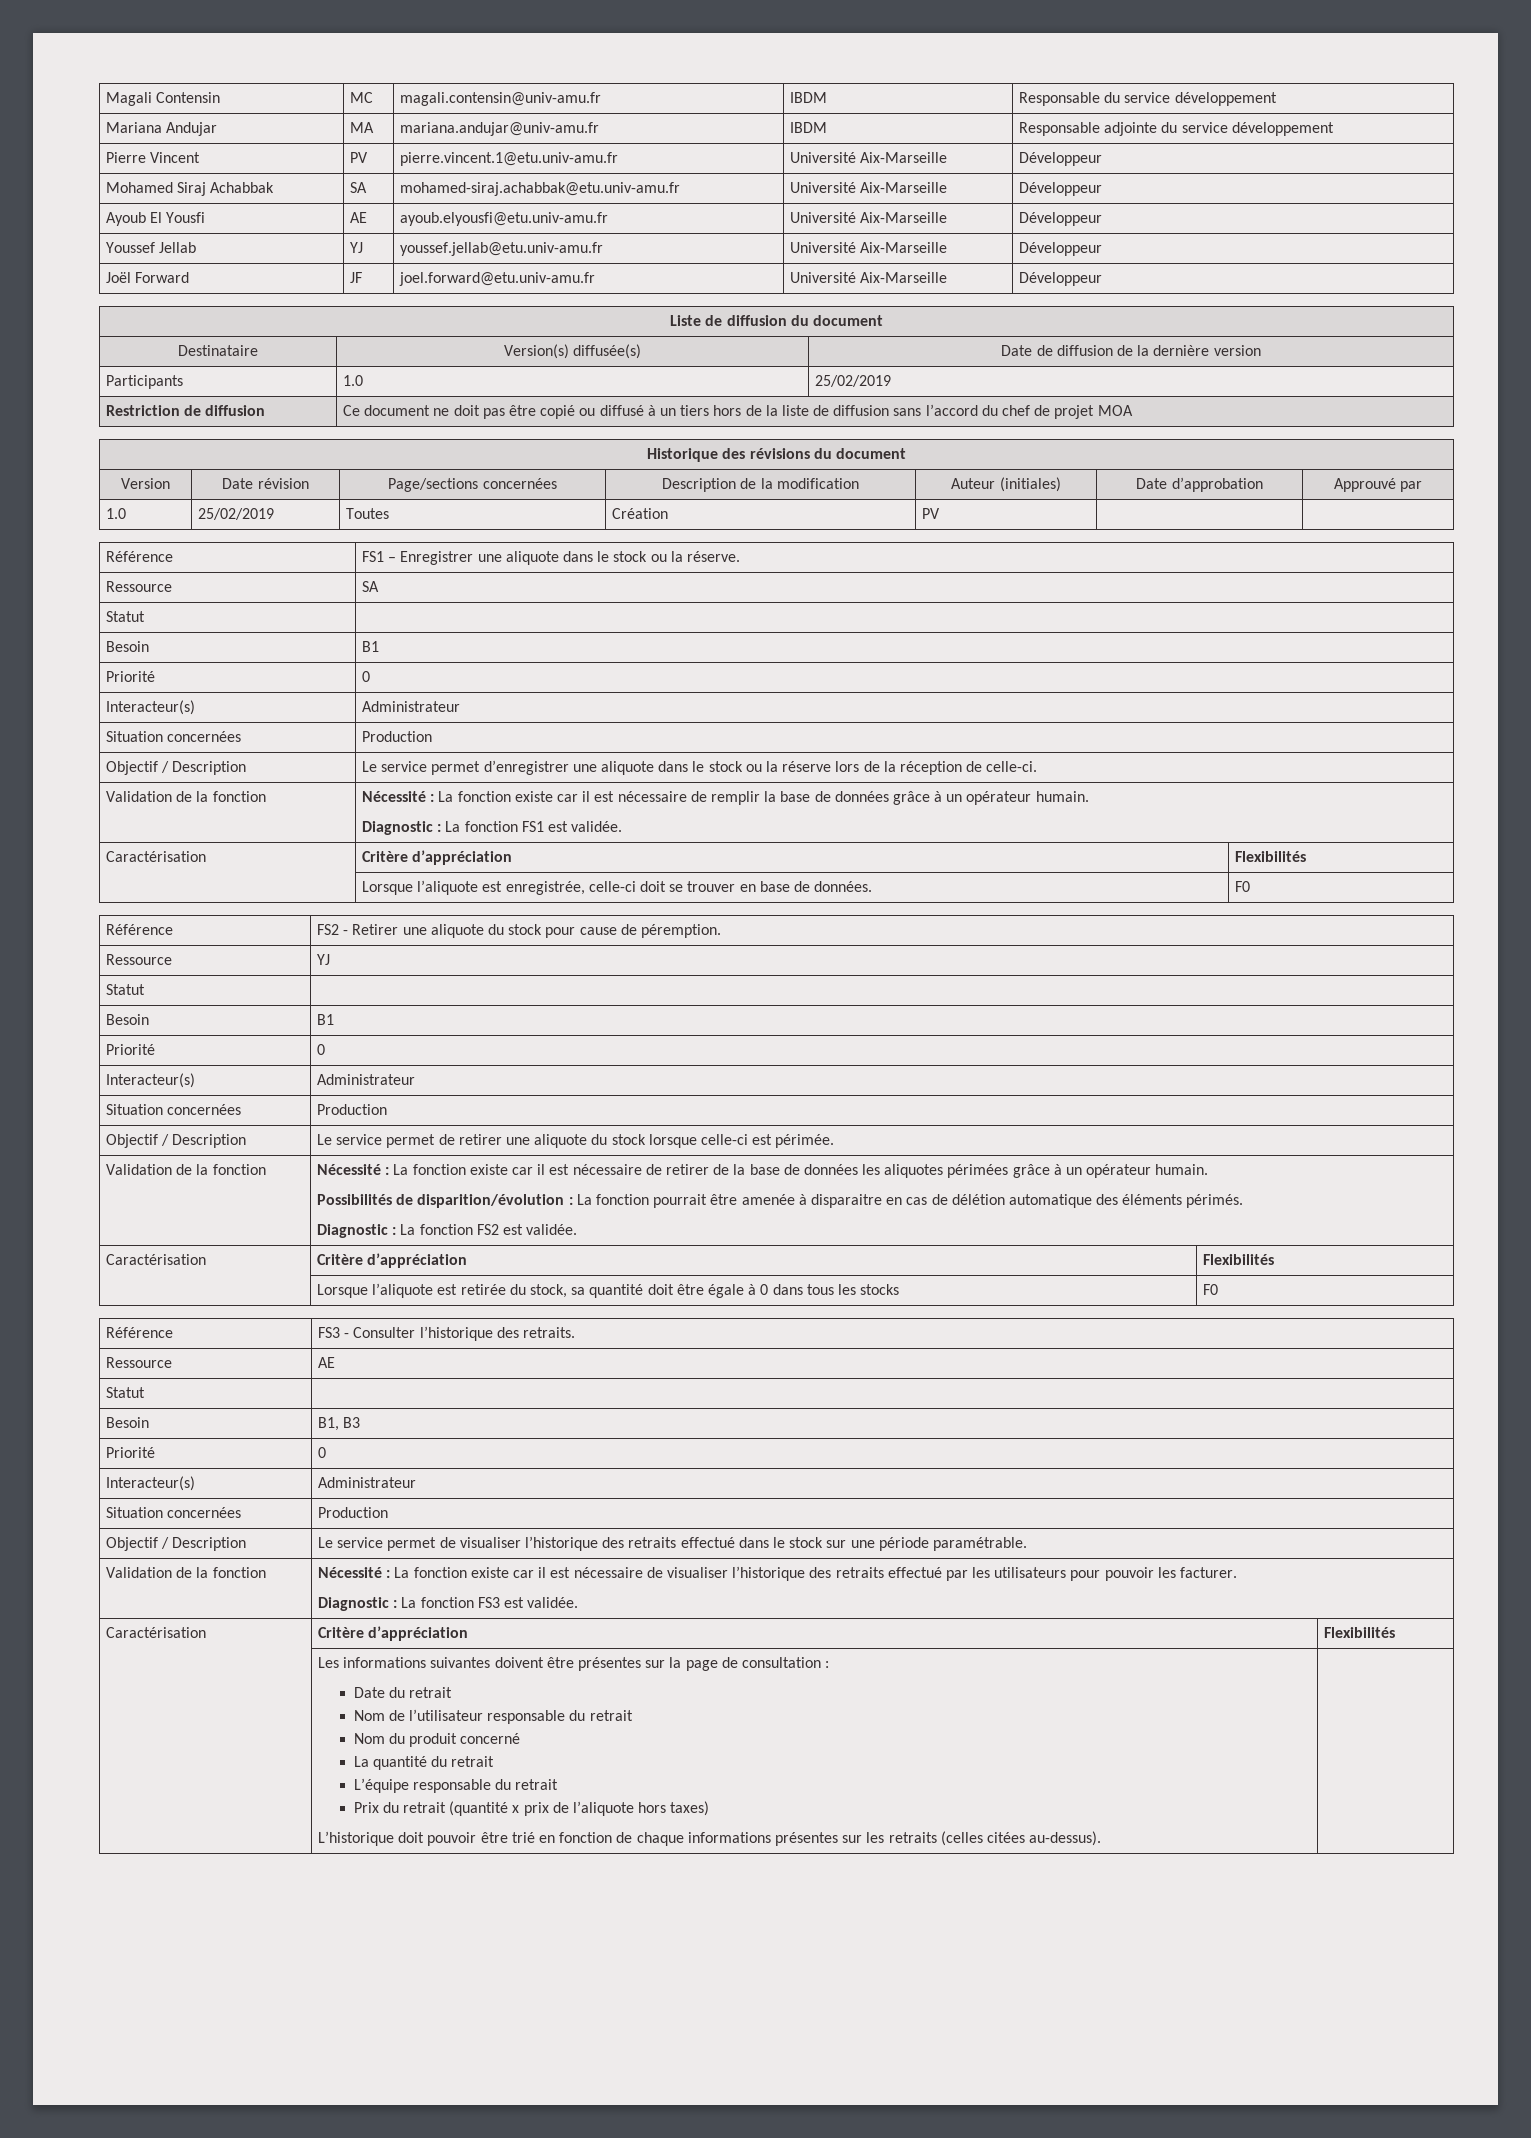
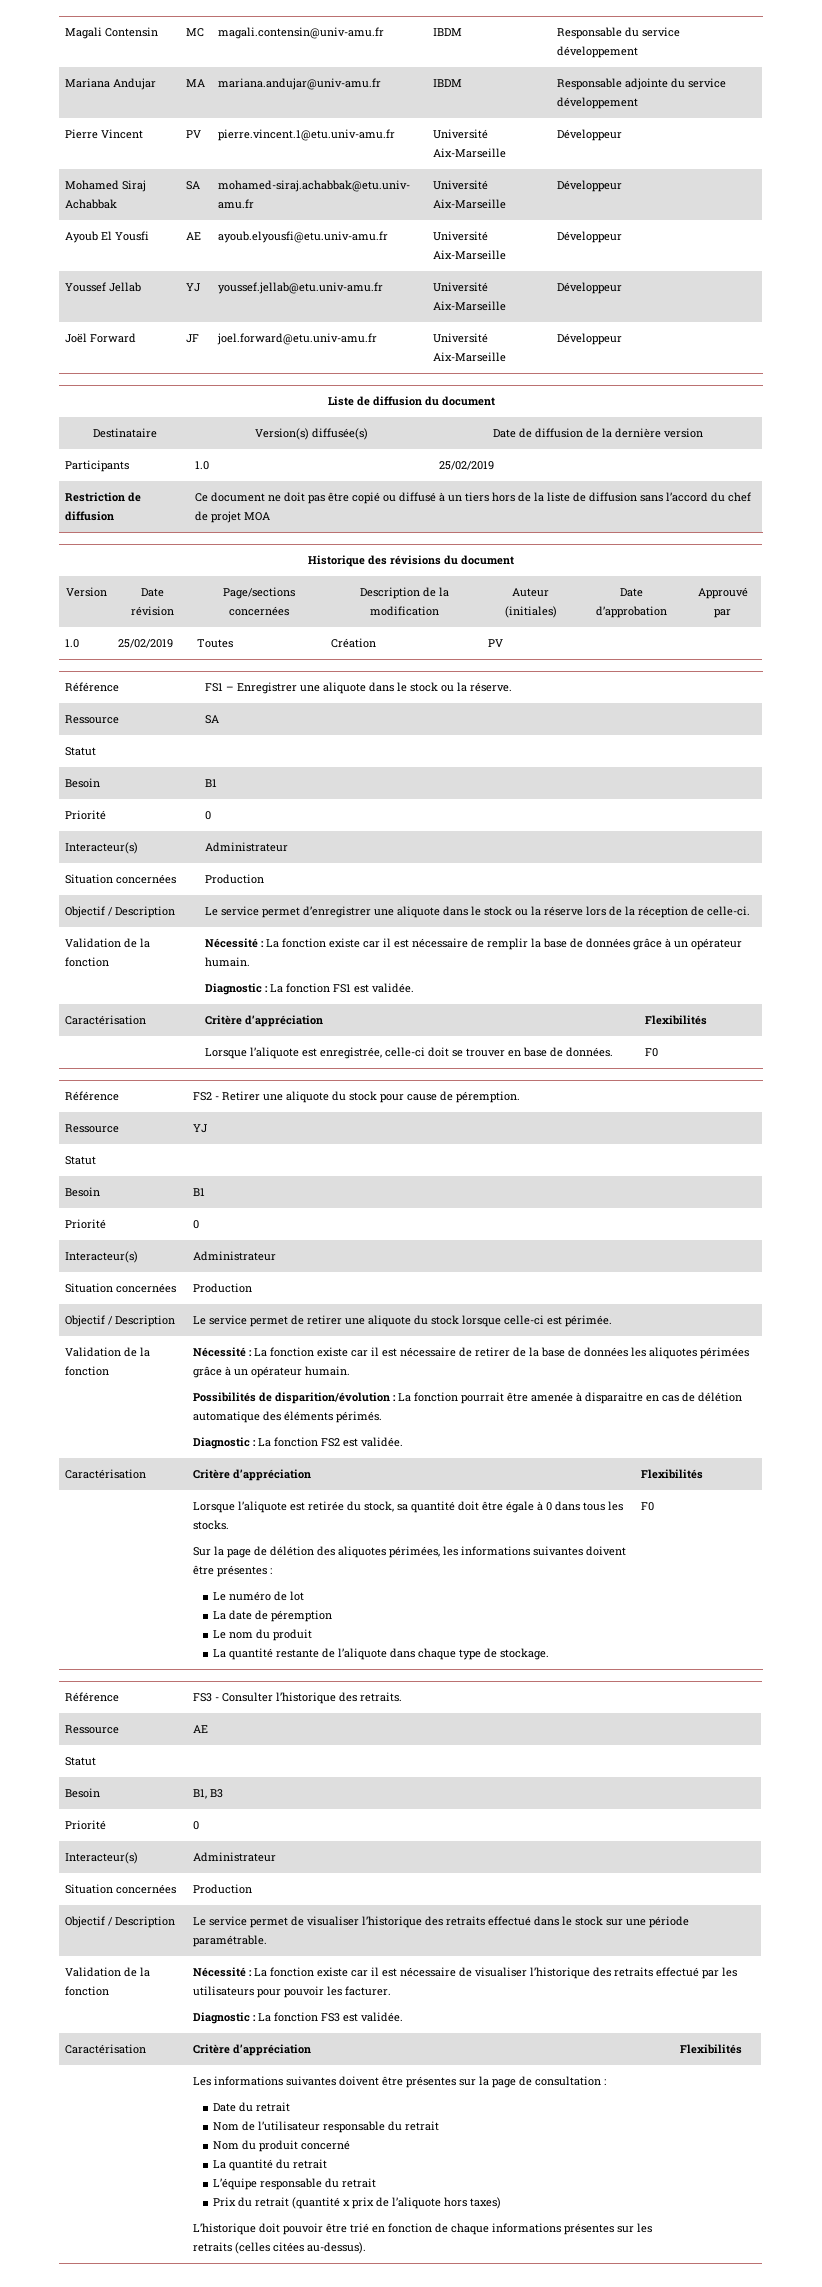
- Lorsque l’aliquote est retirée du stock, sa quantité doit être égale à 0 dans tous les stocks
+ Lorsque l’aliquote est retirée du stock, sa quantité doit être égale à 0 dans tous les stocks.
+ Sur la page de délétion des aliquotes périmées, les informations suivantes doivent être présentes :
+ Le numéro de lot
+ La date de péremption
+ Le nom du produit
+ La quantité restante de l’aliquote dans chaque type de stockage.

